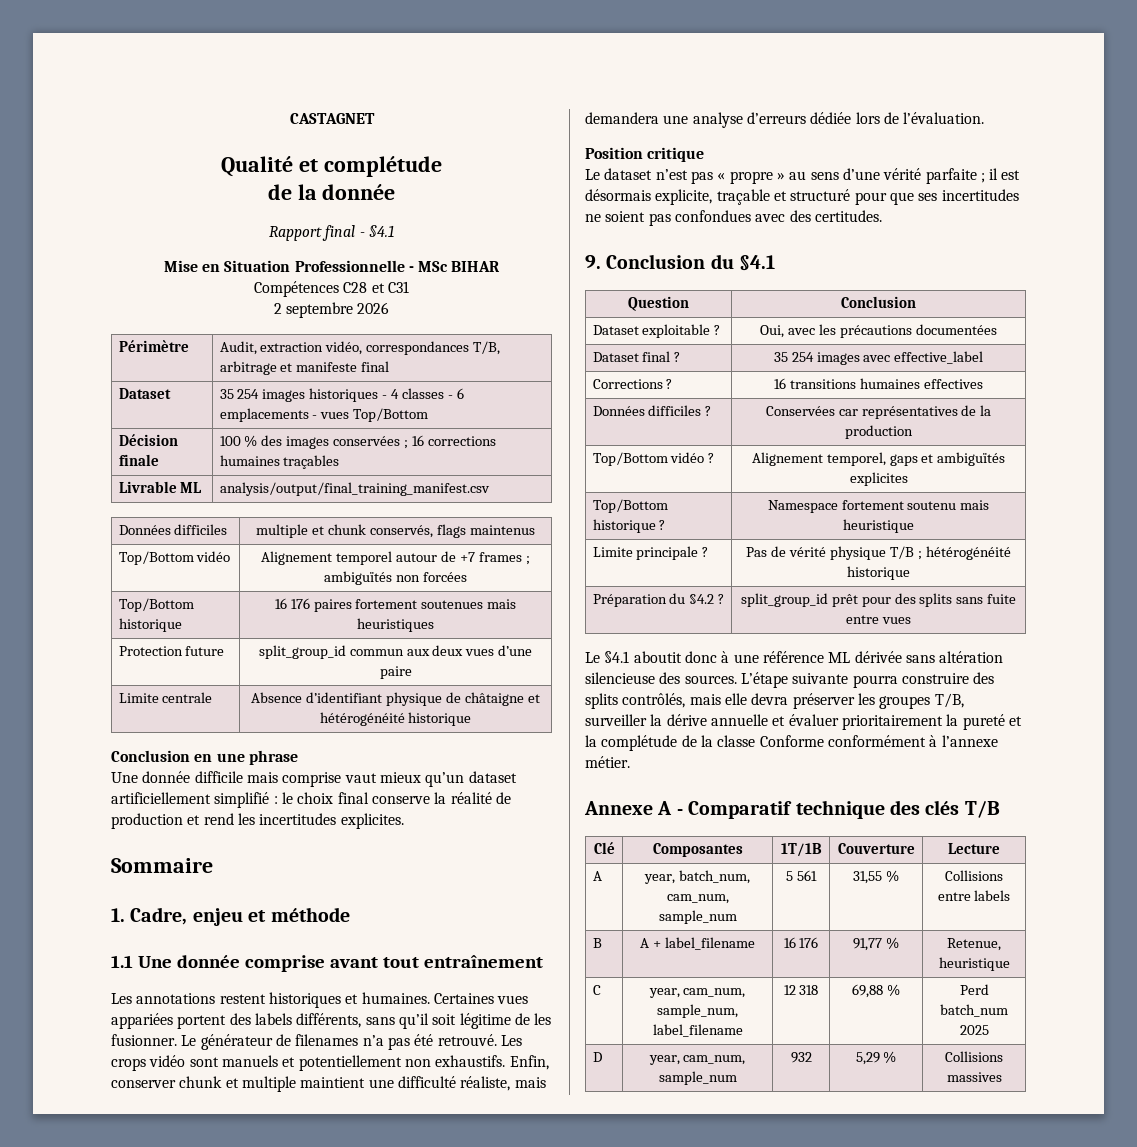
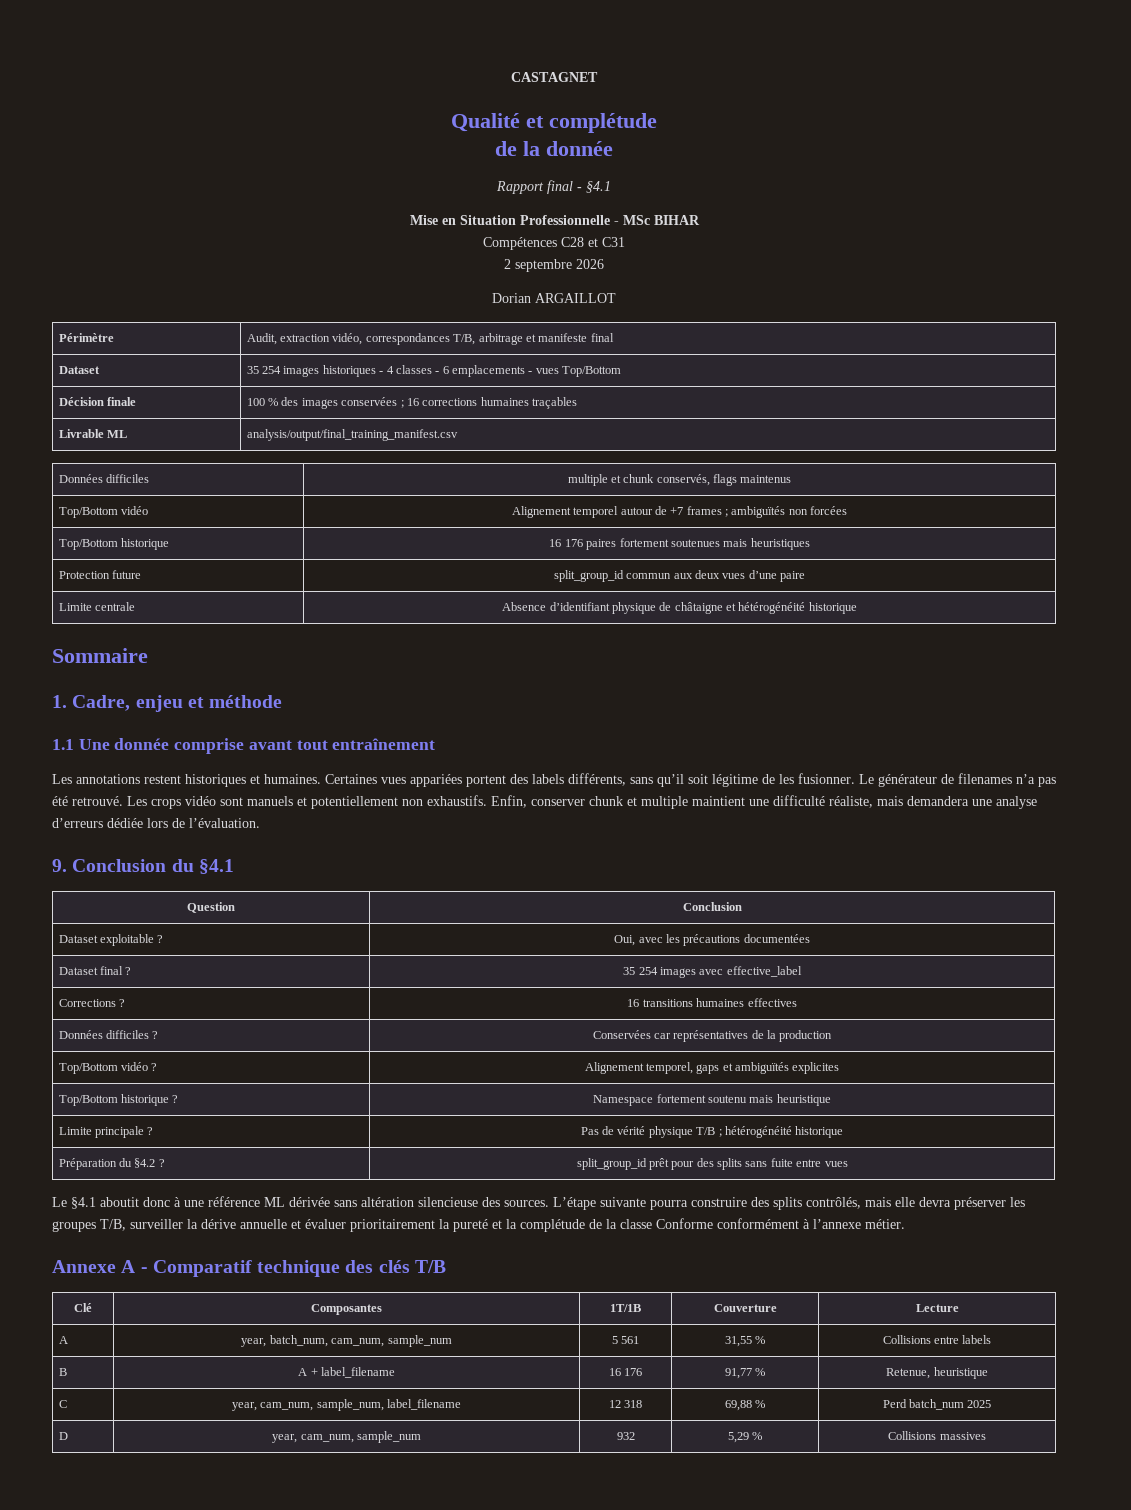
+ Dorian ARGAILLOT
- Conclusion en une phrase
- Une donnée difficile mais comprise vaut mieux qu’un dataset artificiellement simplifié : le choix final conserve la réalité de production et rend les incertitudes explicites.
- Position critique
- Le dataset n’est pas « propre » au sens d’une vérité parfaite ; il est désormais explicite, traçable et structuré pour que ses incertitudes ne soient pas confondues avec des certitudes.

